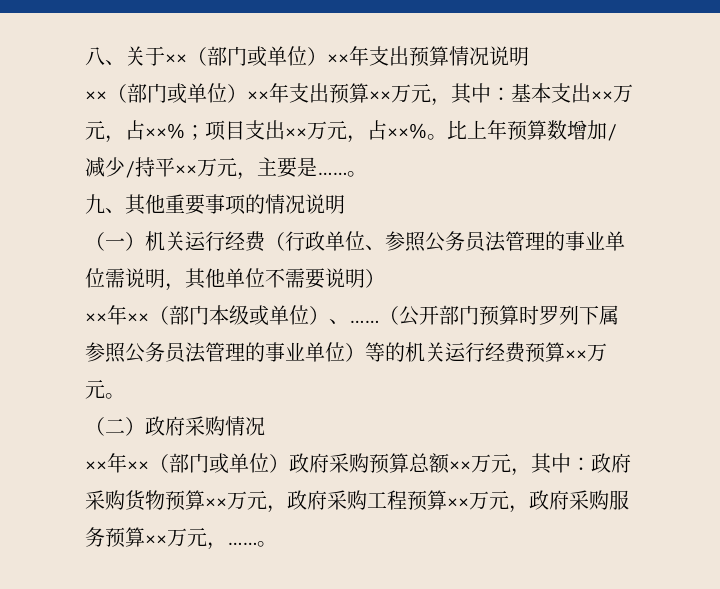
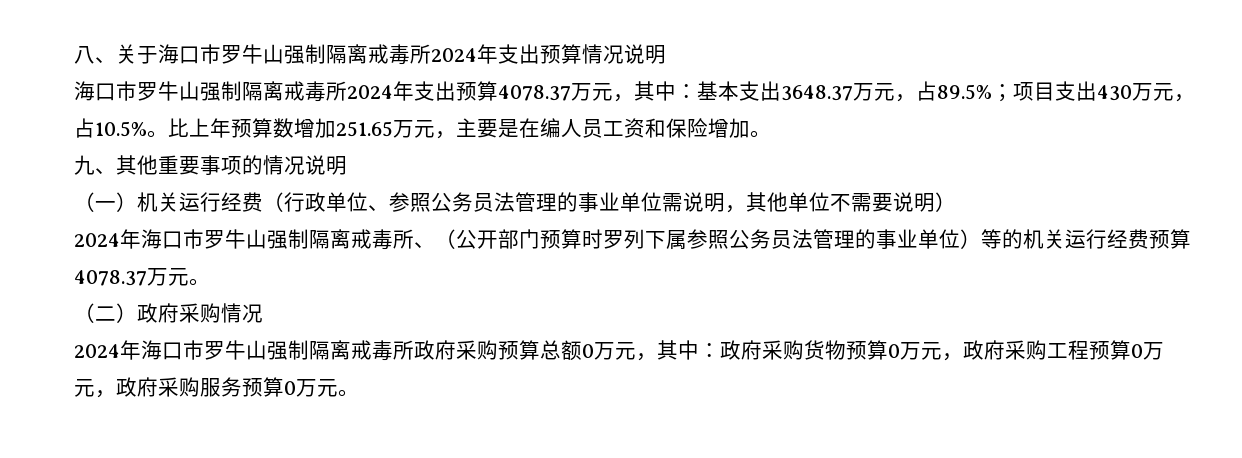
- 八、关于××（部门或单位）××年支出预算情况说明
+ 八、关于海口市罗牛山强制隔离戒毒所2024年支出预算情况说明
- ××（部门或单位）××年支出预算××万元，其中：基本支出××万元，占××%；项目支出××万元，占××%。
+ 海口市罗牛山强制隔离戒毒所2024年支出预算4078.37万元，其中：基本支出3648.37万元，占89.5%；项目支出430万元，占10.5%。
- 比上年预算数增加/减少/持平××万元，主要是……。
+ 比上年预算数增加251.65万元，主要是在编人员工资和保险增加。
- ××年××（部门本级或单位）、……（公开部门预算时罗列下属参照公务员法管理的事业单位）等的机关运行经费预算××万元。
+ 2024年海口市罗牛山强制隔离戒毒所、（公开部门预算时罗列下属参照公务员法管理的事业单位）等的机关运行经费预算4078.37万元。
- ××年××（部门或单位）政府采购预算总额××万元，其中：政府采购货物预算××万元，政府采购工程预算××万元，政府采购服务预算××万元，……。
+ 2024年海口市罗牛山强制隔离戒毒所政府采购预算总额0万元，其中：政府采购货物预算0万元，政府采购工程预算0万元，政府采购服务预算0万元。

